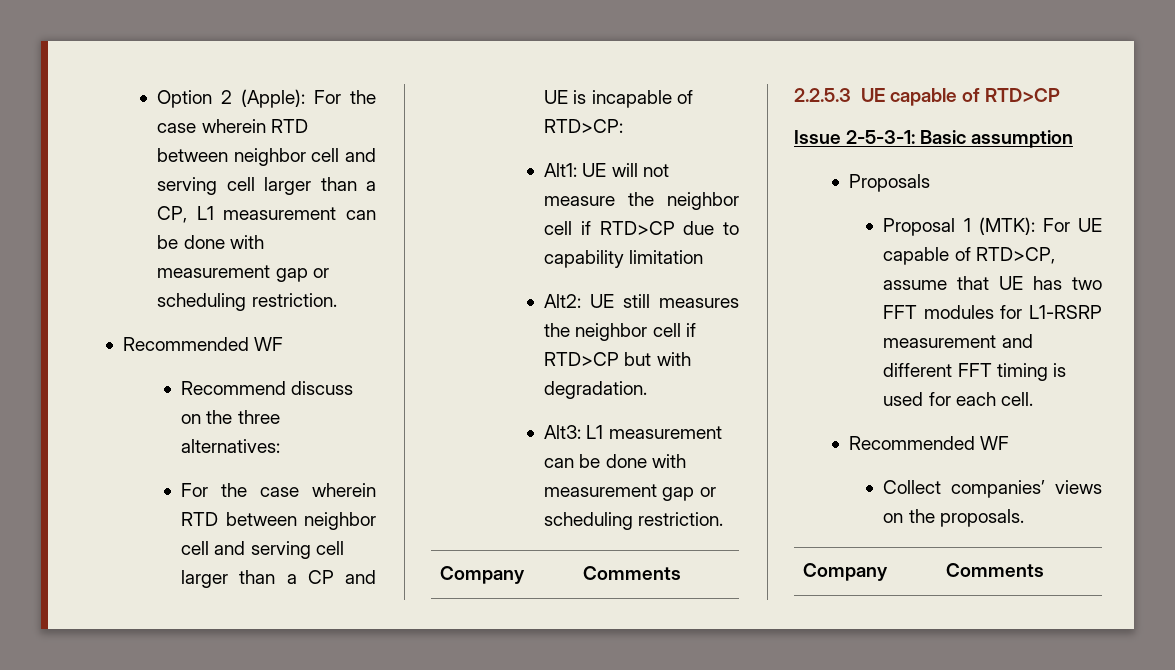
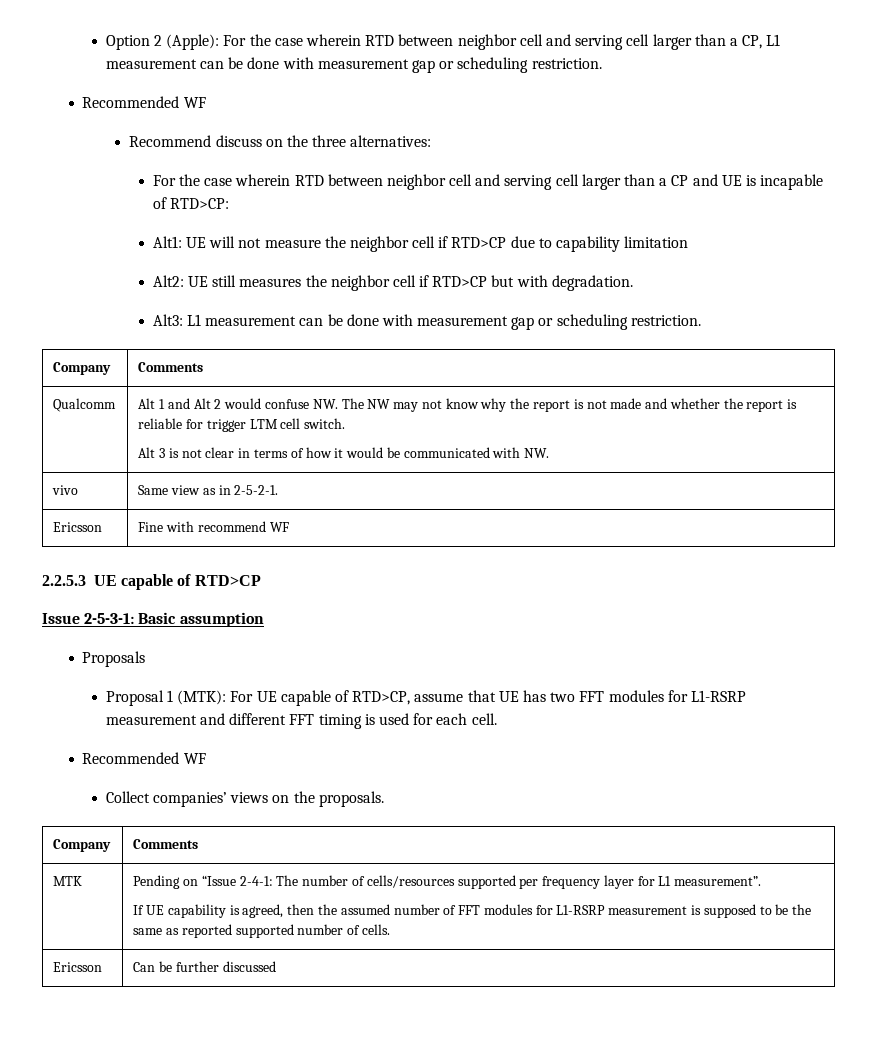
+ Qualcomm | Alt 1 and Alt 2 would confuse NW. The NW may not know why the report is not made and whether the report is reliable for trigger LTM cell switch.
+ Alt 3 is not clear in terms of how it would be communicated with NW.
+ vivo | Same view as in 2-5-2-1.
+ Ericsson | Fine with recommend WF
+ MTK | Pending on “Issue 2-4-1: The number of cells/resources supported per frequency layer for L1 measurement”.
+ If UE capability is agreed, then the assumed number of FFT modules for L1-RSRP measurement is supposed to be the same as reported supported number of cells.
+ Ericsson | Can be further discussed

